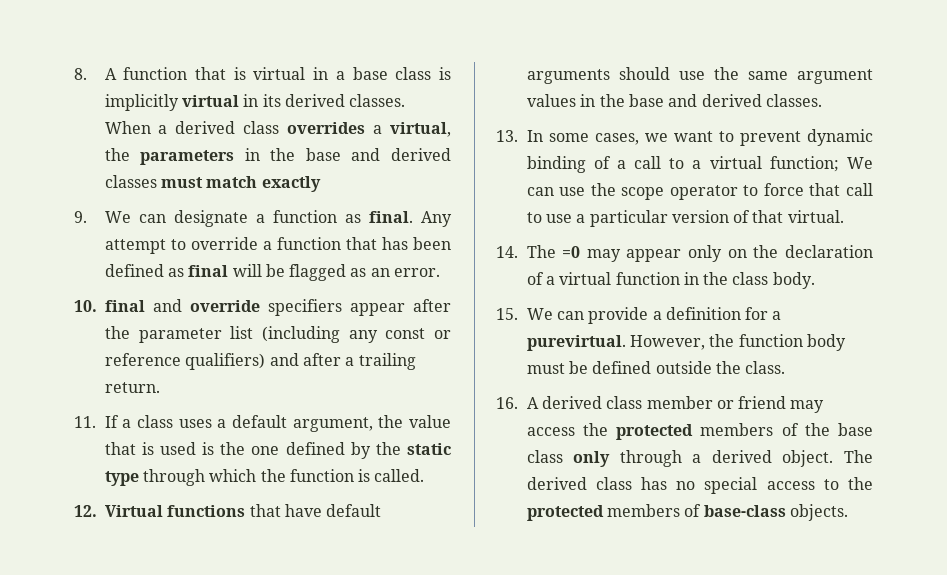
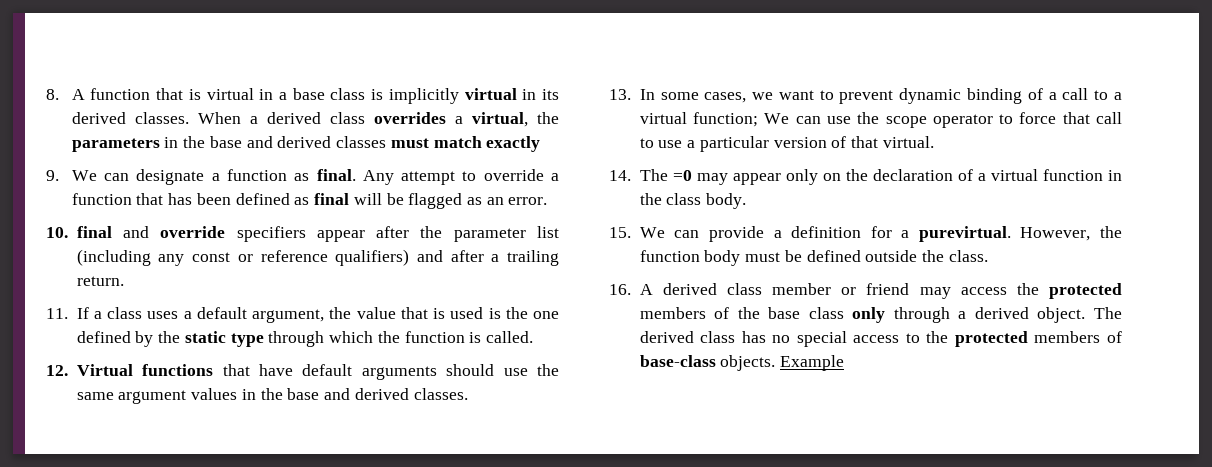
+ Example

